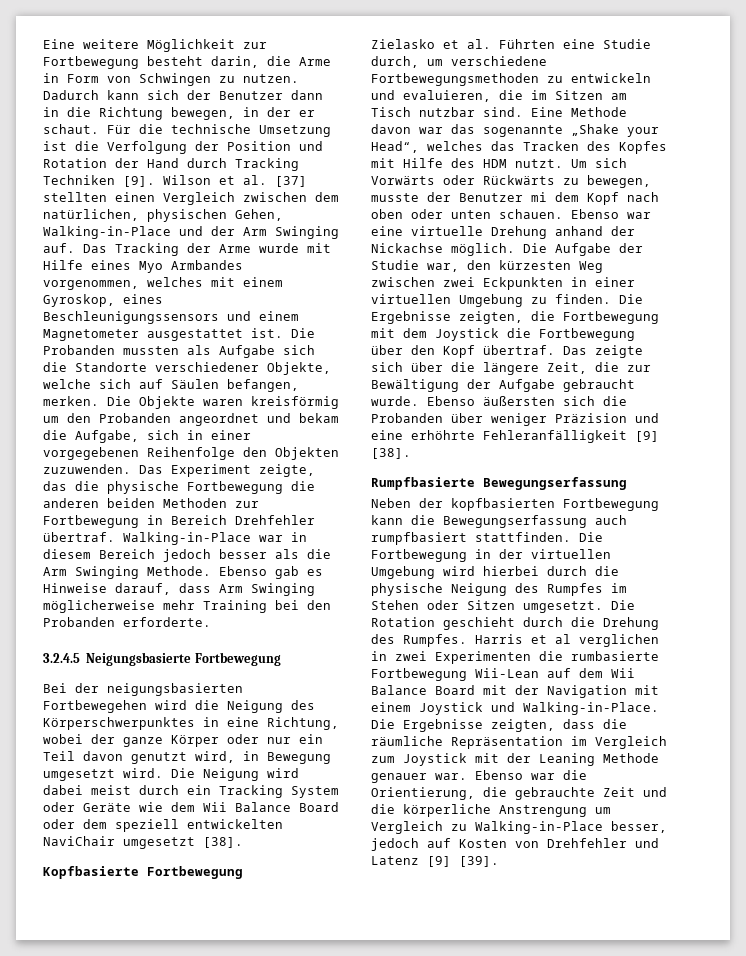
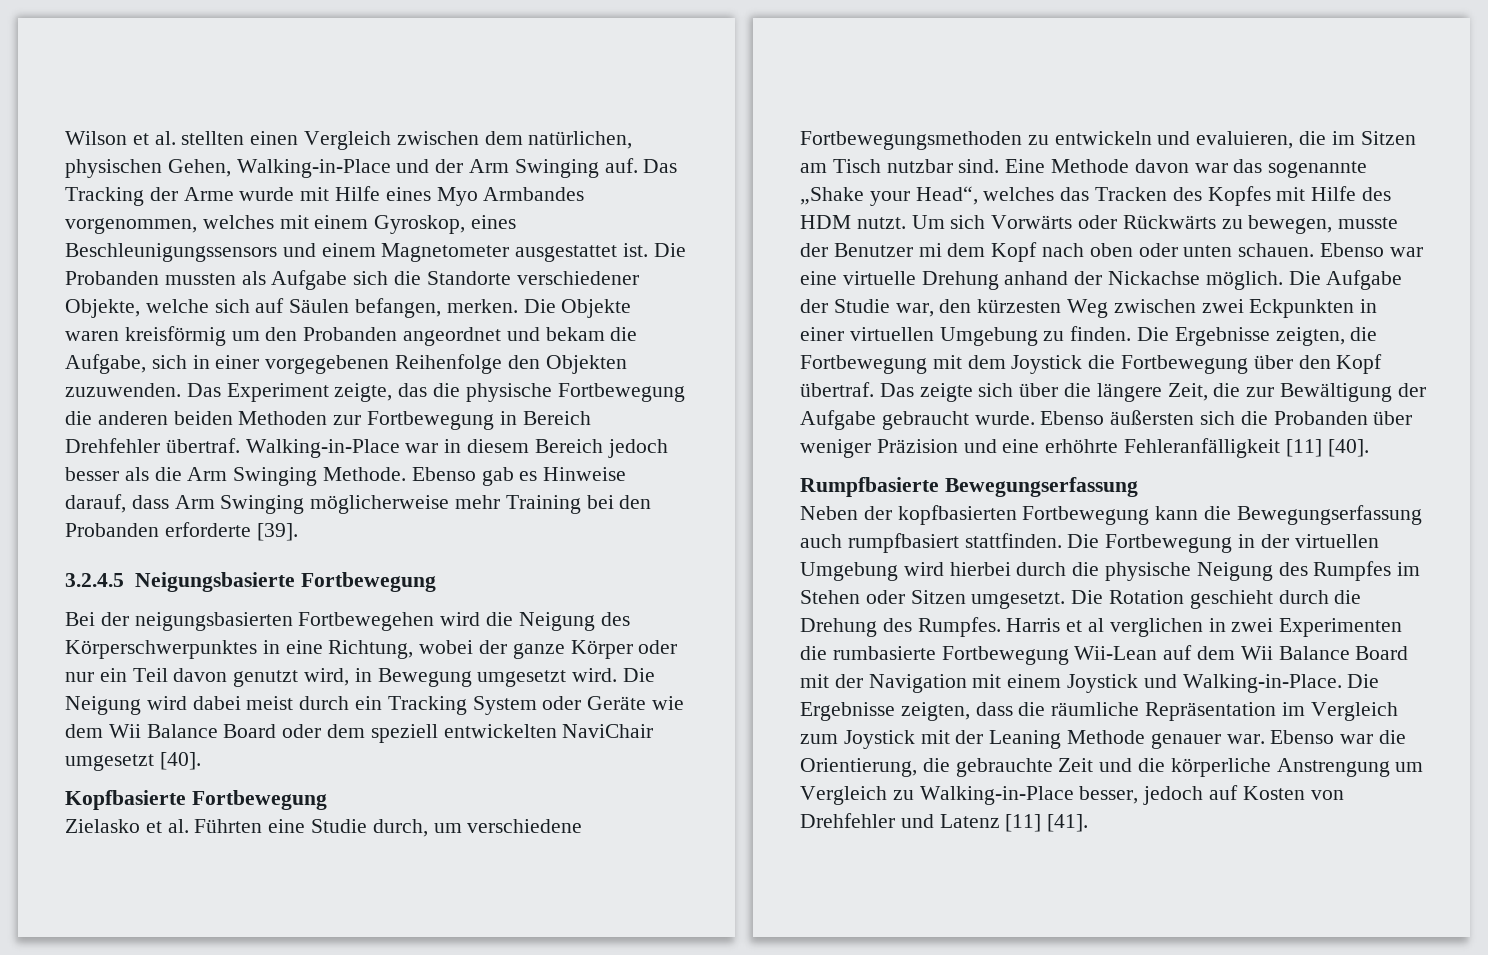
- Eine weitere Möglichkeit zur Fortbewegung besteht darin, die Arme in Form von Schwingen zu nutzen. Dadurch kann sich der Benutzer dann in die Richtung bewegen, in der er schaut. Für die technische Umsetzung ist die Verfolgung der Position und Rotation der Hand durch Tracking Techniken [9]. Wilson et al. [37] stellten einen Vergleich zwischen dem natürlichen, physischen Gehen, Walking-in-Place und der Arm Swinging auf.
+ Wilson et al. stellten einen Vergleich zwischen dem natürlichen, physischen Gehen, Walking-in-Place und der Arm Swinging auf.
- Ebenso gab es Hinweise darauf, dass Arm Swinging möglicherweise mehr Training bei den Probanden erforderte.
+ Ebenso gab es Hinweise darauf, dass Arm Swinging möglicherweise mehr Training bei den Probanden erforderte [39].
- Die Neigung wird dabei meist durch ein Tracking System oder Geräte wie dem Wii Balance Board oder dem speziell entwickelten NaviChair umgesetzt [38].
+ Die Neigung wird dabei meist durch ein Tracking System oder Geräte wie dem Wii Balance Board oder dem speziell entwickelten NaviChair umgesetzt [40].
- Ebenso äußersten sich die Probanden über weniger Präzision und eine erhöhrte Fehleranfälligkeit [9] [38].
+ Ebenso äußersten sich die Probanden über weniger Präzision und eine erhöhrte Fehleranfälligkeit [11] [40].
- Ebenso war die Orientierung, die gebrauchte Zeit und die körperliche Anstrengung um Vergleich zu Walking-in-Place besser, jedoch auf Kosten von Drehfehler und Latenz [9] [39].
+ Ebenso war die Orientierung, die gebrauchte Zeit und die körperliche Anstrengung um Vergleich zu Walking-in-Place besser, jedoch auf Kosten von Drehfehler und Latenz [11] [41].

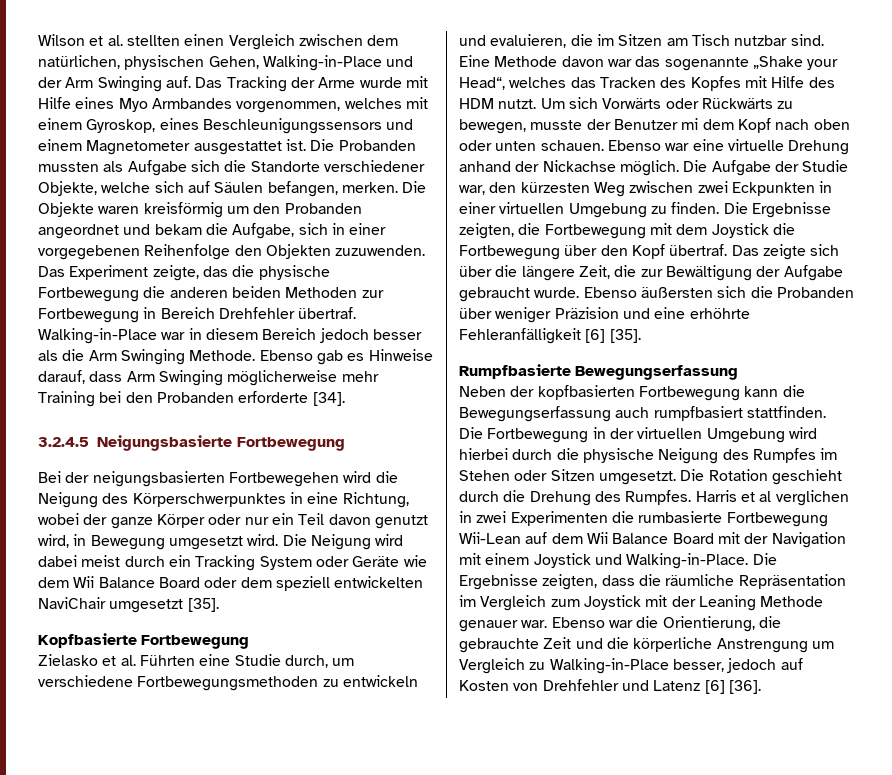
- Ebenso gab es Hinweise darauf, dass Arm Swinging möglicherweise mehr Training bei den Probanden erforderte [39].
+ Ebenso gab es Hinweise darauf, dass Arm Swinging möglicherweise mehr Training bei den Probanden erforderte [34].
- Die Neigung wird dabei meist durch ein Tracking System oder Geräte wie dem Wii Balance Board oder dem speziell entwickelten NaviChair umgesetzt [40].
+ Die Neigung wird dabei meist durch ein Tracking System oder Geräte wie dem Wii Balance Board oder dem speziell entwickelten NaviChair umgesetzt [35].
- Ebenso äußersten sich die Probanden über weniger Präzision und eine erhöhrte Fehleranfälligkeit [11] [40].
+ Ebenso äußersten sich die Probanden über weniger Präzision und eine erhöhrte Fehleranfälligkeit [6] [35].
- Ebenso war die Orientierung, die gebrauchte Zeit und die körperliche Anstrengung um Vergleich zu Walking-in-Place besser, jedoch auf Kosten von Drehfehler und Latenz [11] [41].
+ Ebenso war die Orientierung, die gebrauchte Zeit und die körperliche Anstrengung um Vergleich zu Walking-in-Place besser, jedoch auf Kosten von Drehfehler und Latenz [6] [36].

